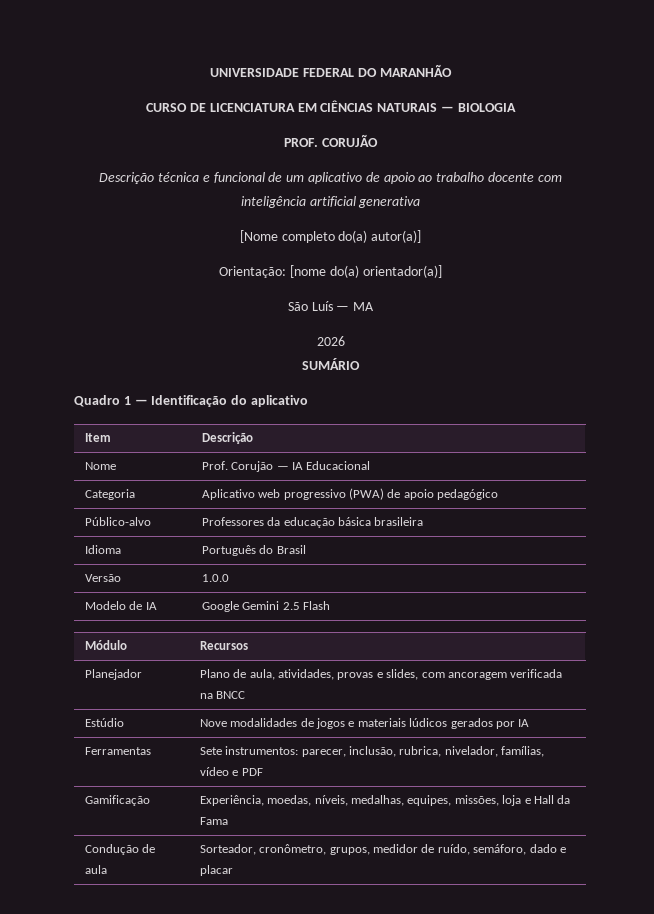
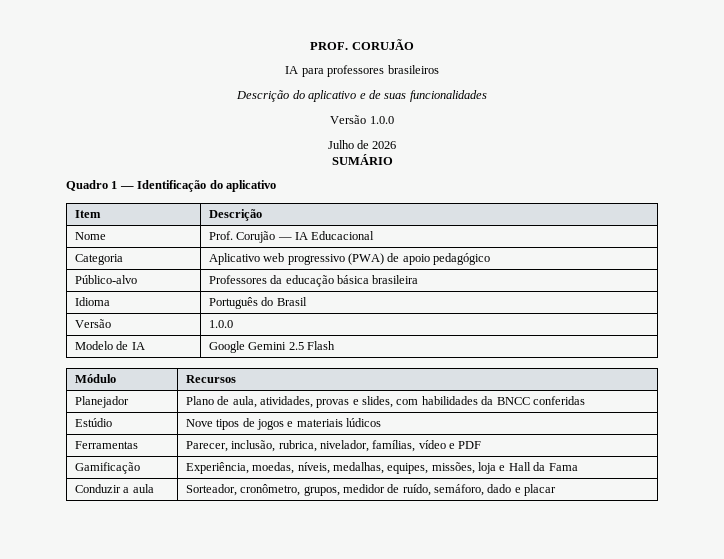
- UNIVERSIDADE FEDERAL DO MARANHÃO
- CURSO DE LICENCIATURA EM CIÊNCIAS NATURAIS — BIOLOGIA
  PROF. CORUJÃO
- Descrição técnica e funcional de um aplicativo de apoio ao trabalho docente com inteligência artificial generativa
- [Nome completo do(a) autor(a)]
- Orientação: [nome do(a) orientador(a)]
- São Luís — MA
- 2026
+ IA para professores brasileiros
+ Descrição do aplicativo e de suas funcionalidades
+ Versão 1.0.0
+ Julho de 2026
- Planejador | Plano de aula, atividades, provas e slides, com ancoragem verificada na BNCC
+ Planejador | Plano de aula, atividades, provas e slides, com habilidades da BNCC conferidas
- Estúdio | Nove modalidades de jogos e materiais lúdicos gerados por IA
- Ferramentas | Sete instrumentos: parecer, inclusão, rubrica, nivelador, famílias, vídeo e PDF
+ Estúdio | Nove tipos de jogos e materiais lúdicos
+ Ferramentas | Parecer, inclusão, rubrica, nivelador, famílias, vídeo e PDF
- Condução de aula | Sorteador, cronômetro, grupos, medidor de ruído, semáforo, dado e placar
+ Conduzir a aula | Sorteador, cronômetro, grupos, medidor de ruído, semáforo, dado e placar

